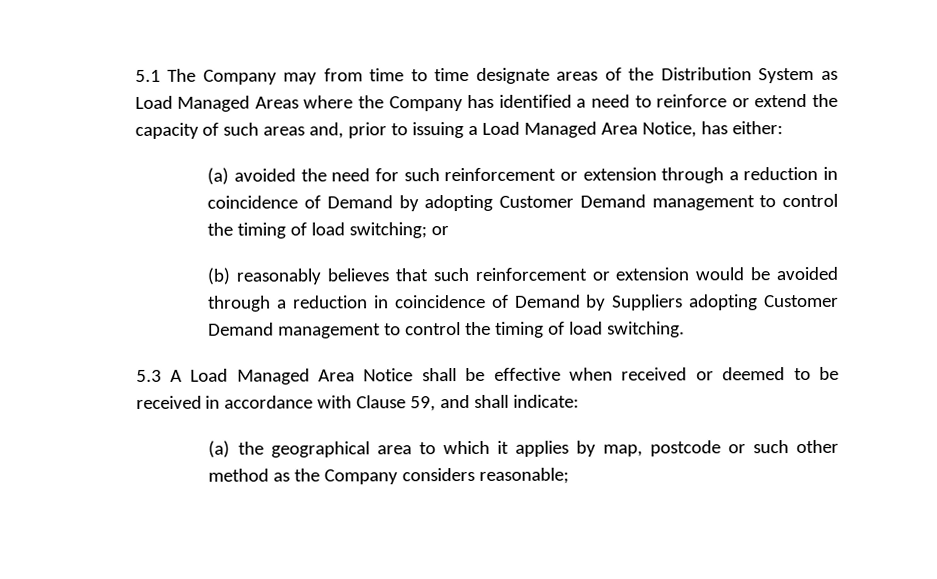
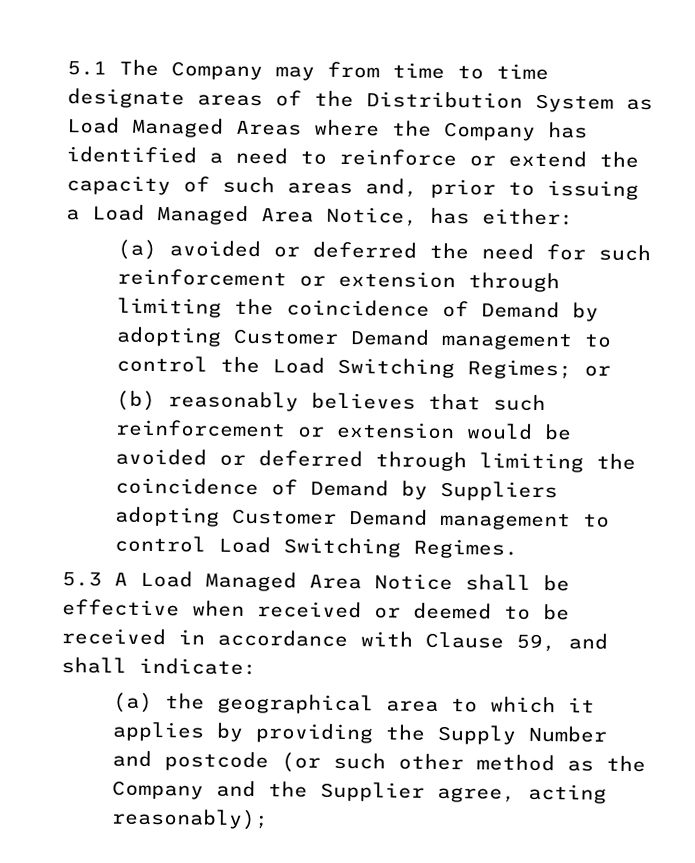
- (a) avoided the need for such reinforcement or extension through a reduction in coincidence of Demand by adopting Customer Demand management to control the timing of load switching; or
+ (a) avoided or deferred the need for such reinforcement or extension through limiting the coincidence of Demand by adopting Customer Demand management to control the Load Switching Regimes; or
- (b) reasonably believes that such reinforcement or extension would be avoided through a reduction in coincidence of Demand by Suppliers adopting Customer Demand management to control the timing of load switching.
+ (b) reasonably believes that such reinforcement or extension would be avoided or deferred through limiting the coincidence of Demand by Suppliers adopting Customer Demand management to control Load Switching Regimes.
- (a) the geographical area to which it applies by map, postcode or such other method as the Company considers reasonable;
+ (a) the geographical area to which it applies by providing the Supply Number and postcode (or such other method as the Company and the Supplier agree, acting reasonably);

